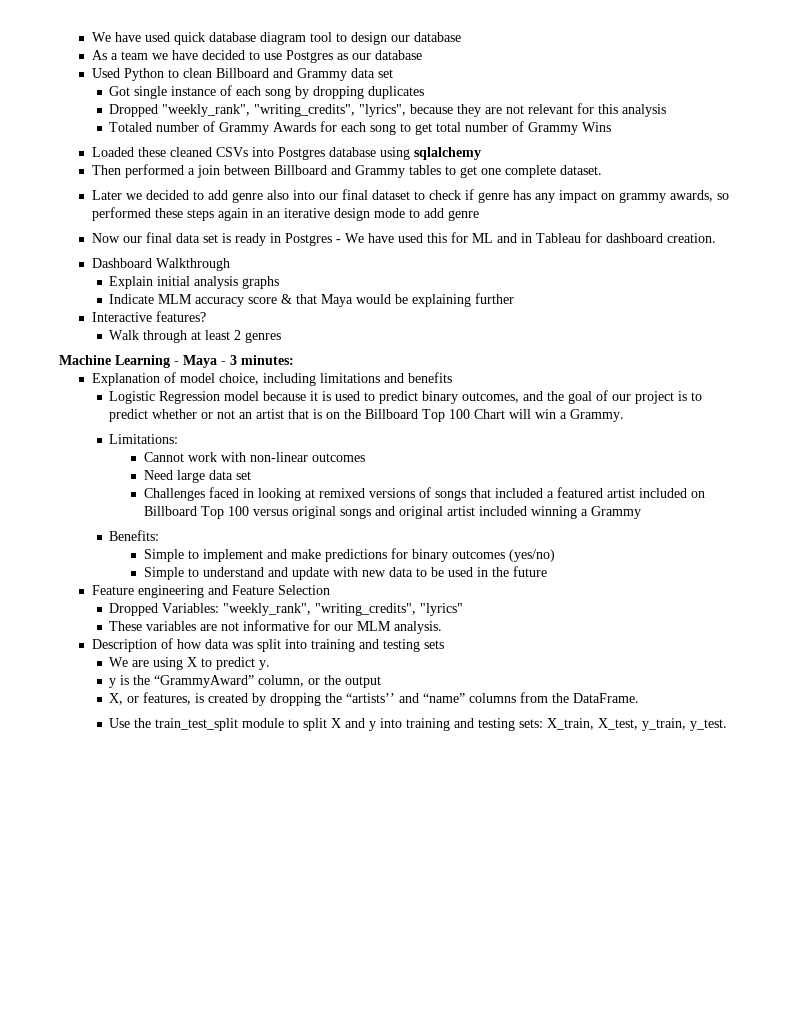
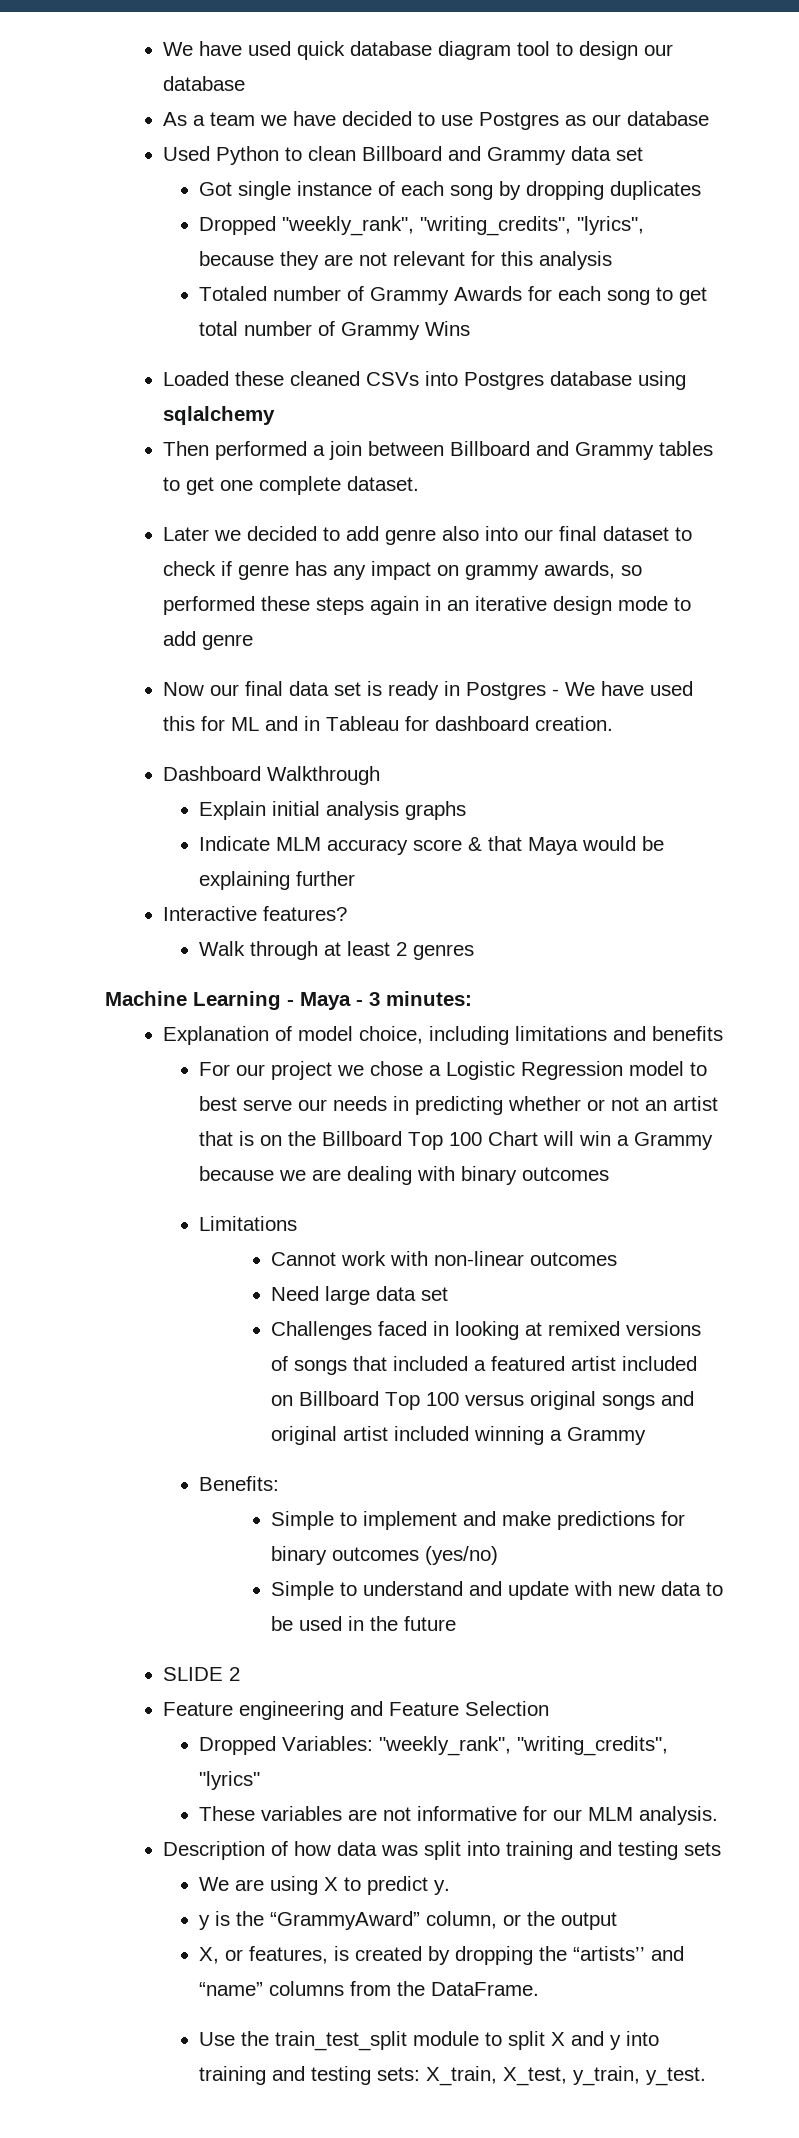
- Logistic Regression model because it is used to predict binary outcomes, and the goal of our project is to predict whether or not an artist that is on the Billboard Top 100 Chart will win a Grammy.
- Limitations:
+ For our project we chose a Logistic Regression model to best serve our needs in predicting whether or not an artist that is on the Billboard Top 100 Chart will win a Grammy because we are dealing with binary outcomes
+ Limitations
+ SLIDE 2

